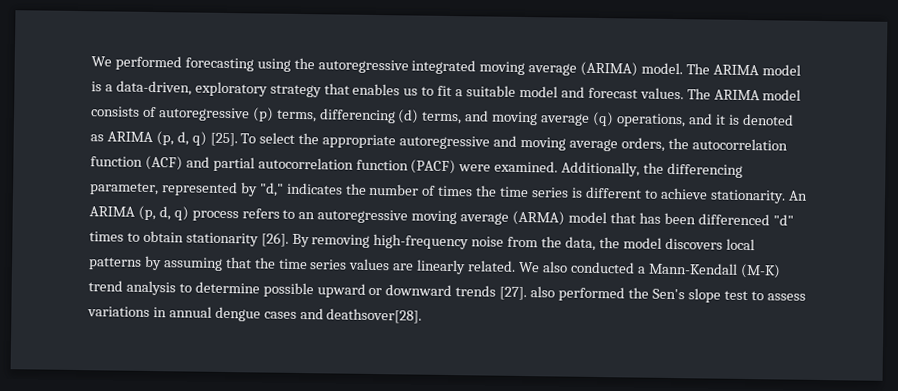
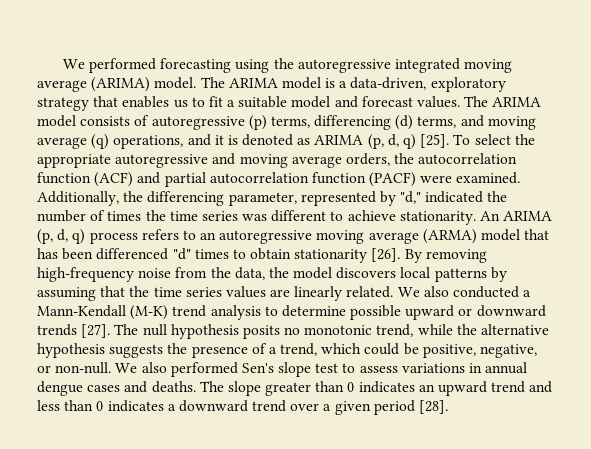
- Additionally, the differencing parameter, represented by "d," indicates the number of times the time series is different to achieve stationarity.
+ Additionally, the differencing parameter, represented by "d," indicated the number of times the time series was different to achieve stationarity.
- We also conducted a Mann-Kendall (M-K) trend analysis to determine possible upward or downward trends [27]. also performed the Sen's slope test to assess variations in annual dengue cases and deathsover[28].
+ We also conducted a Mann-Kendall (M-K) trend analysis to determine possible upward or downward trends [27]. The null hypothesis posits no monotonic trend, while the alternative hypothesis suggests the presence of a trend, which could be positive, negative, or non-null. We also performed Sen's slope test to assess variations in annual dengue cases and deaths. The slope greater than 0 indicates an upward trend and less than 0 indicates a downward trend over a given period [28].

